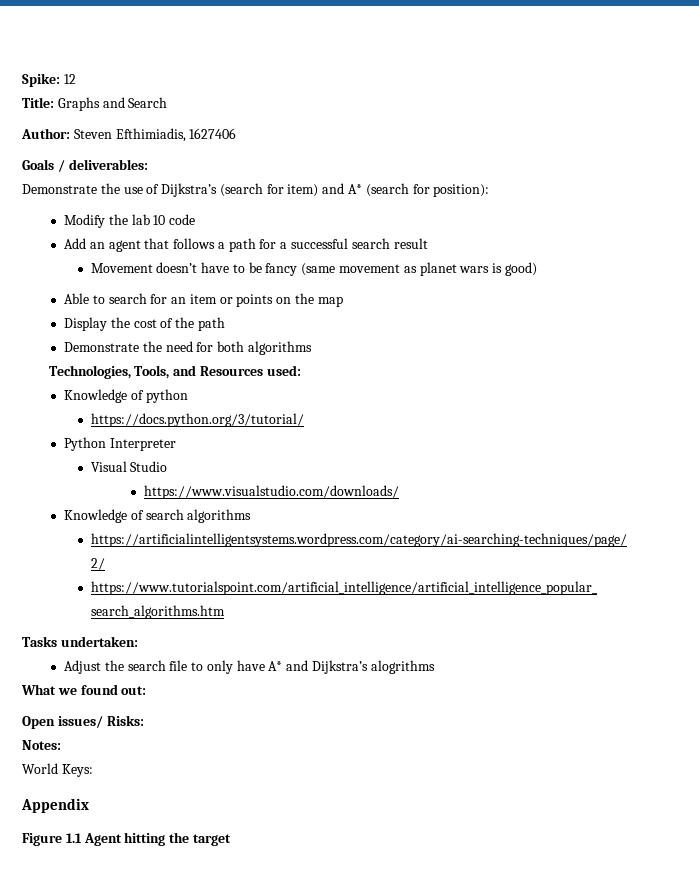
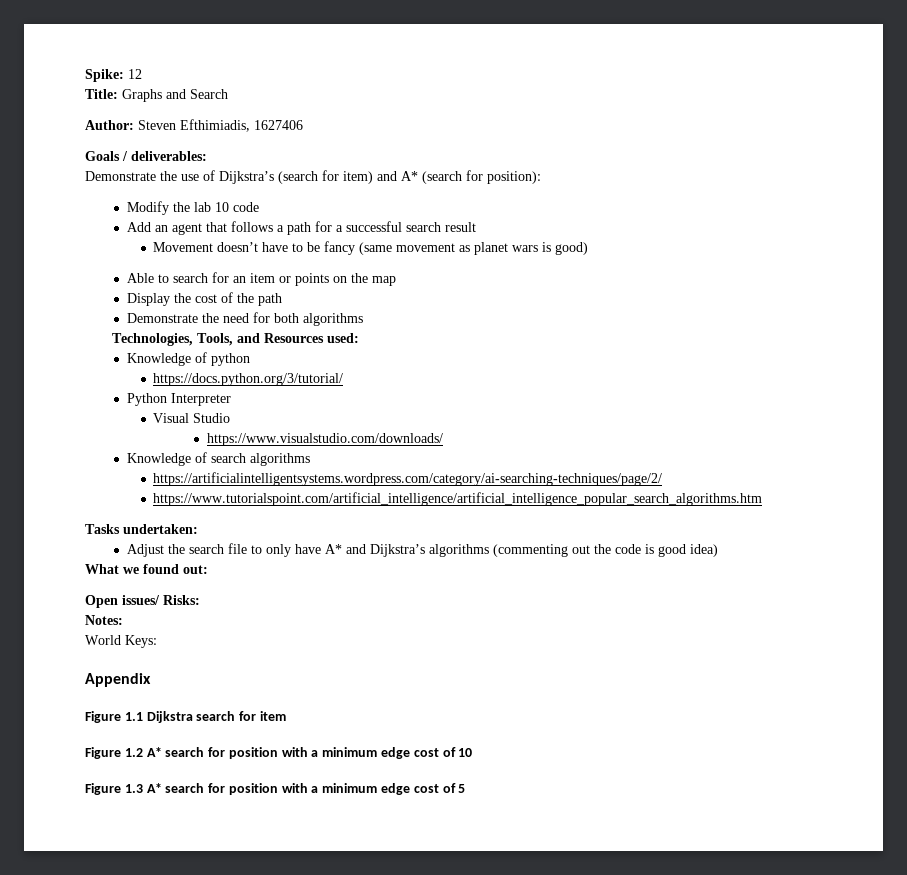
- Adjust the search file to only have A* and Dijkstra’s alogrithms
+ Adjust the search file to only have A* and Dijkstra’s algorithms (commenting out the code is good idea)
- Figure 1.1 Agent hitting the target
+ Figure 1.1 Dijkstra search for item
+ Figure 1.2 A* search for position with a minimum edge cost of 10
+ Figure 1.3 A* search for position with a minimum edge cost of 5

